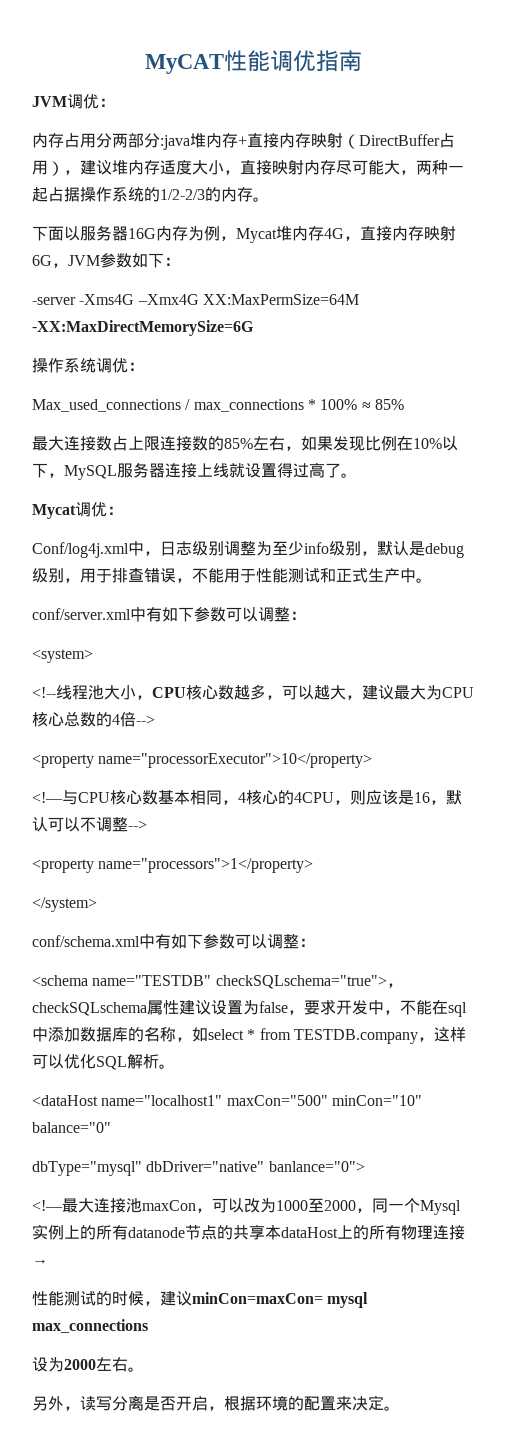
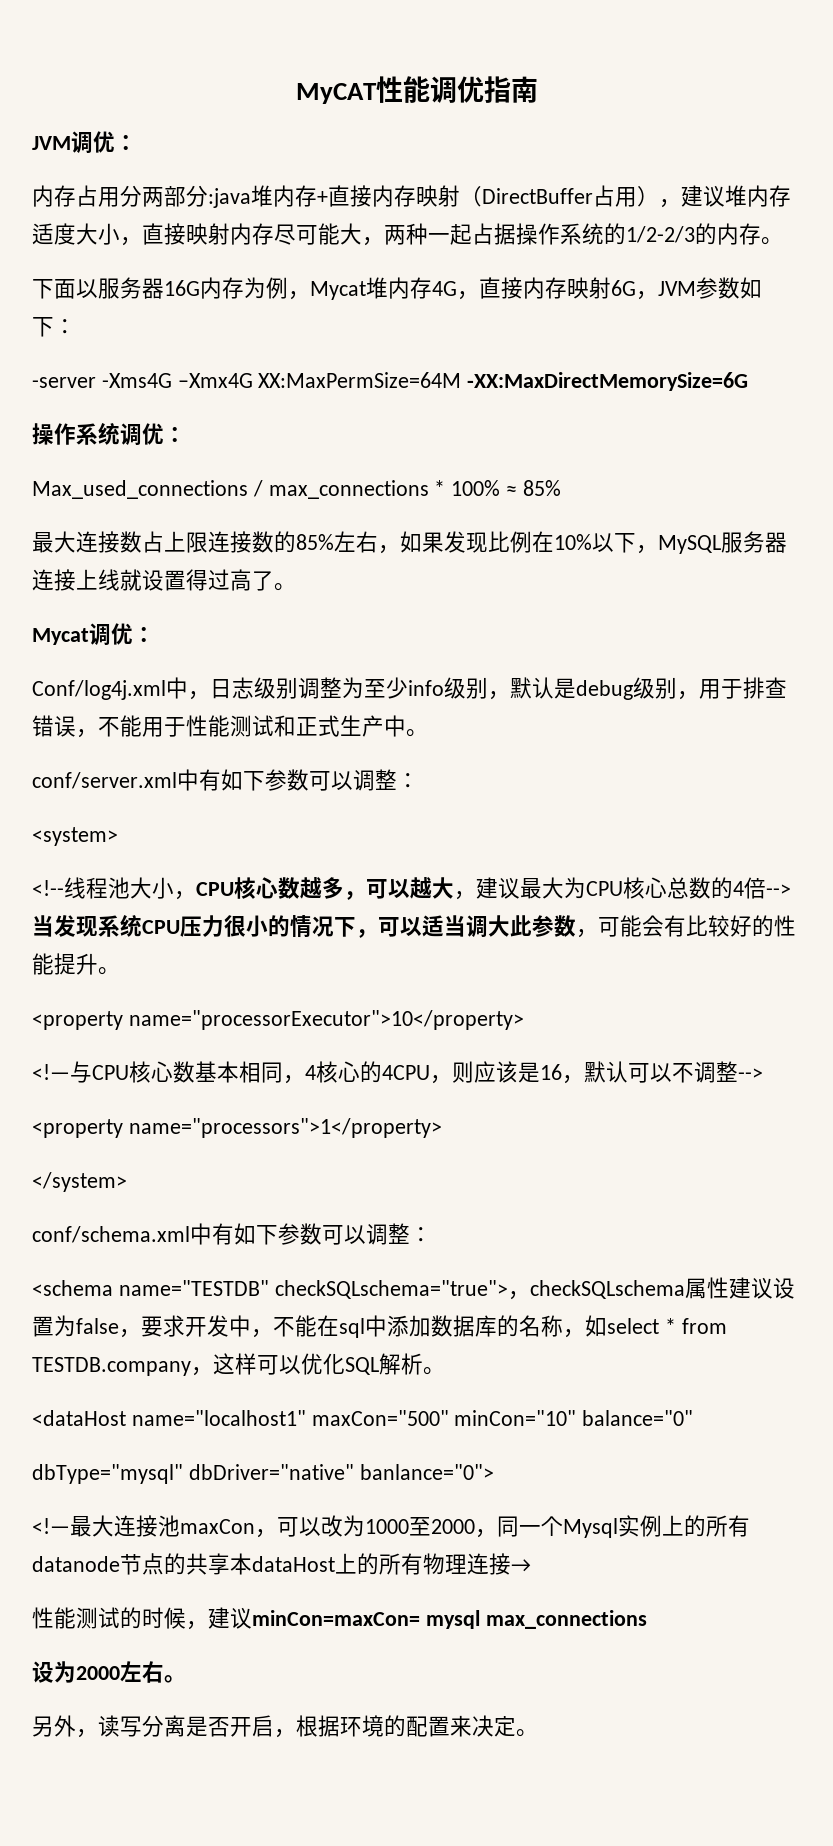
- <!--线程池大小，CPU核心数越多，可以越大，建议最大为CPU核心总数的4倍-->
+ <!--线程池大小，CPU核心数越多，可以越大，建议最大为CPU核心总数的4倍-->当发现系统CPU压力很小的情况下，可以适当调大此参数，可能会有比较好的性能提升。

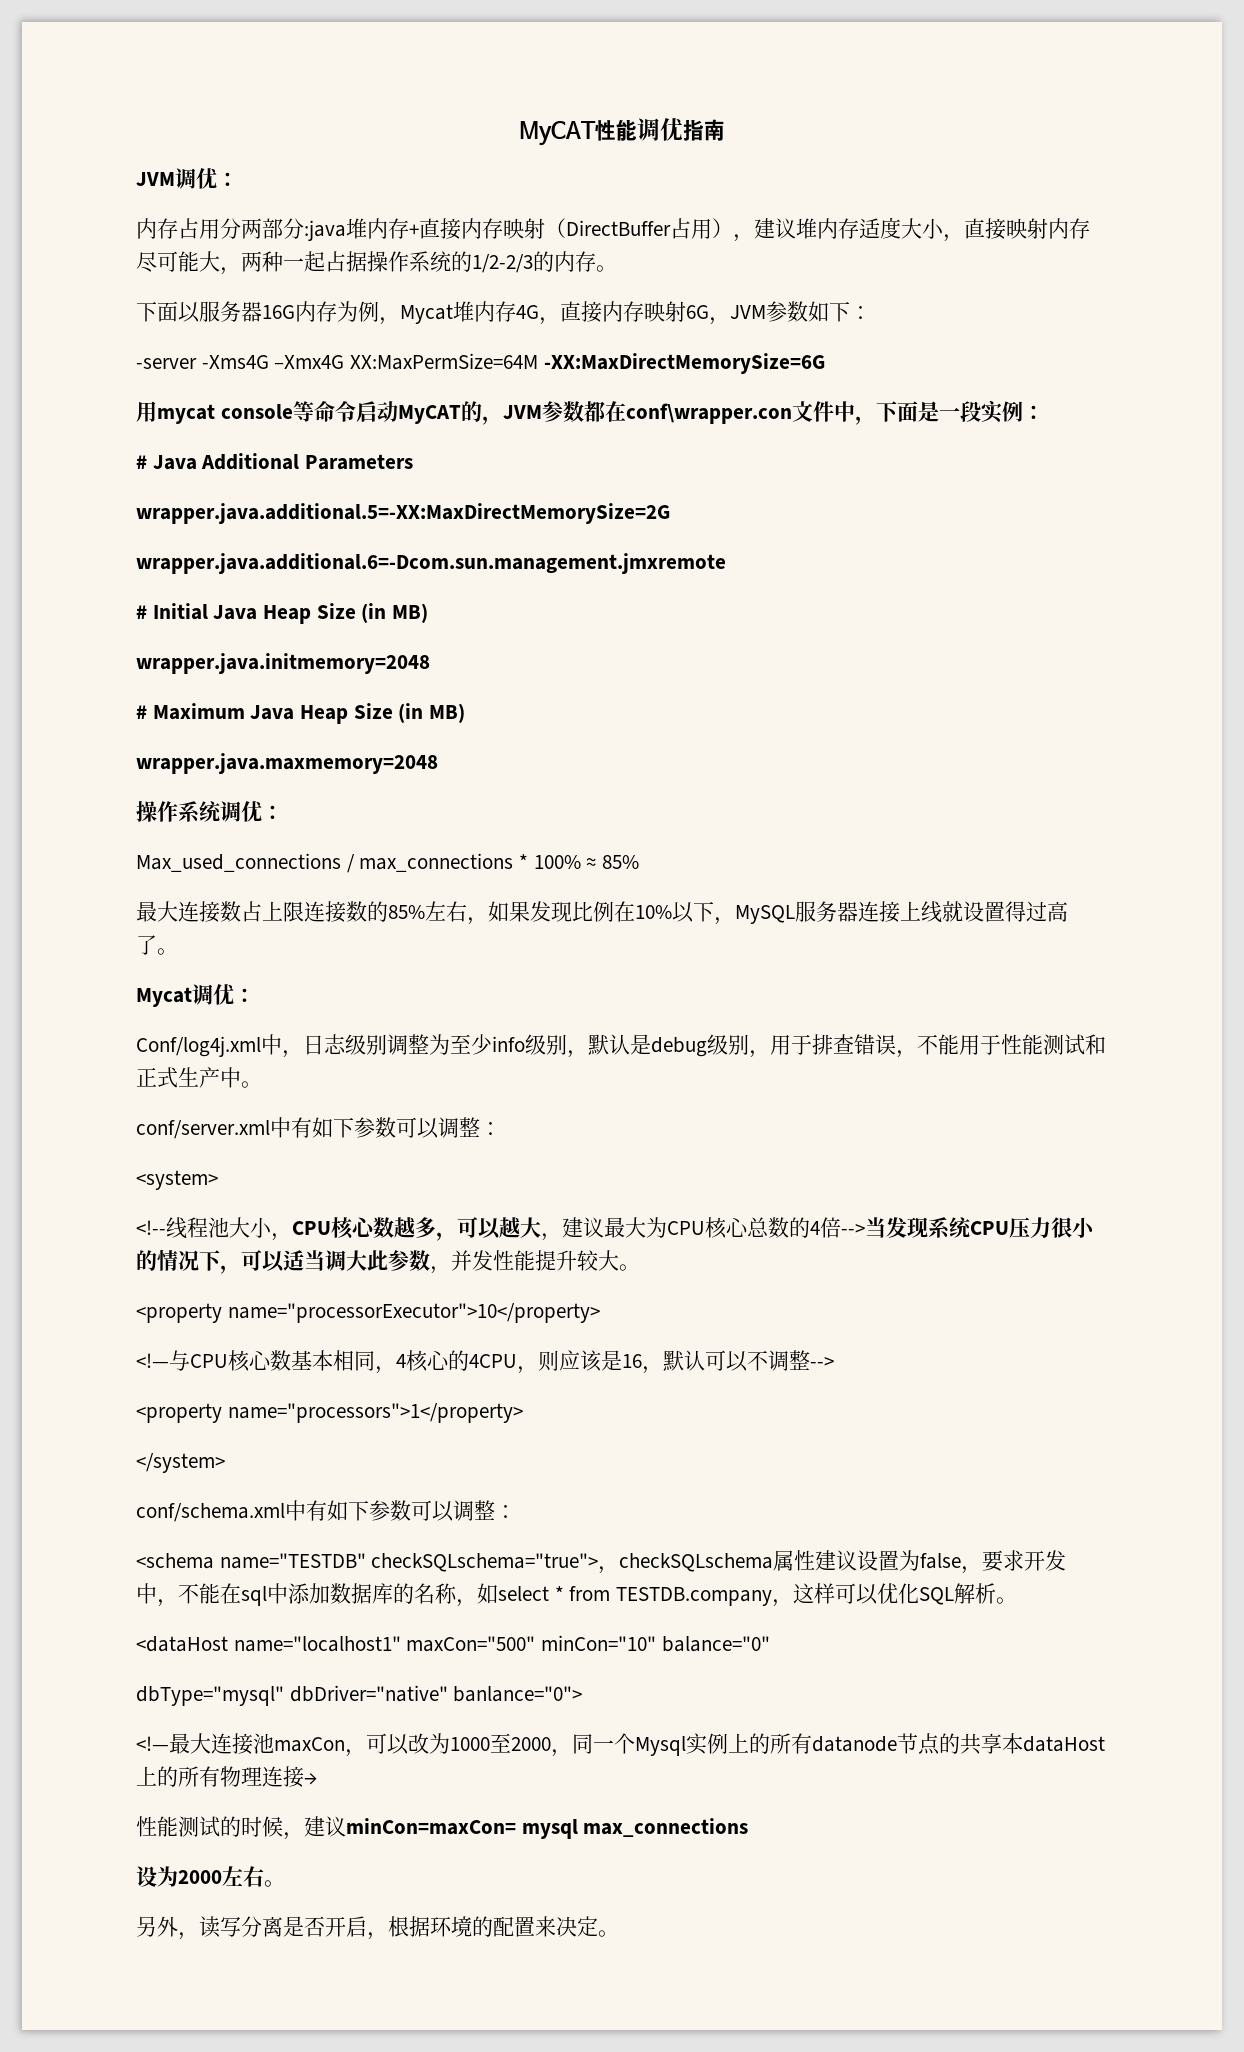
+ 用mycat console等命令启动MyCAT的，JVM参数都在conf\wrapper.con文件中，下面是一段实例：
+ # Java Additional Parameters
+ wrapper.java.additional.5=-XX:MaxDirectMemorySize=2G
+ wrapper.java.additional.6=-Dcom.sun.management.jmxremote
+ # Initial Java Heap Size (in MB)
+ wrapper.java.initmemory=2048
+ # Maximum Java Heap Size (in MB)
+ wrapper.java.maxmemory=2048
- <!--线程池大小，CPU核心数越多，可以越大，建议最大为CPU核心总数的4倍-->当发现系统CPU压力很小的情况下，可以适当调大此参数，可能会有比较好的性能提升。
+ <!--线程池大小，CPU核心数越多，可以越大，建议最大为CPU核心总数的4倍-->当发现系统CPU压力很小的情况下，可以适当调大此参数，并发性能提升较大。

